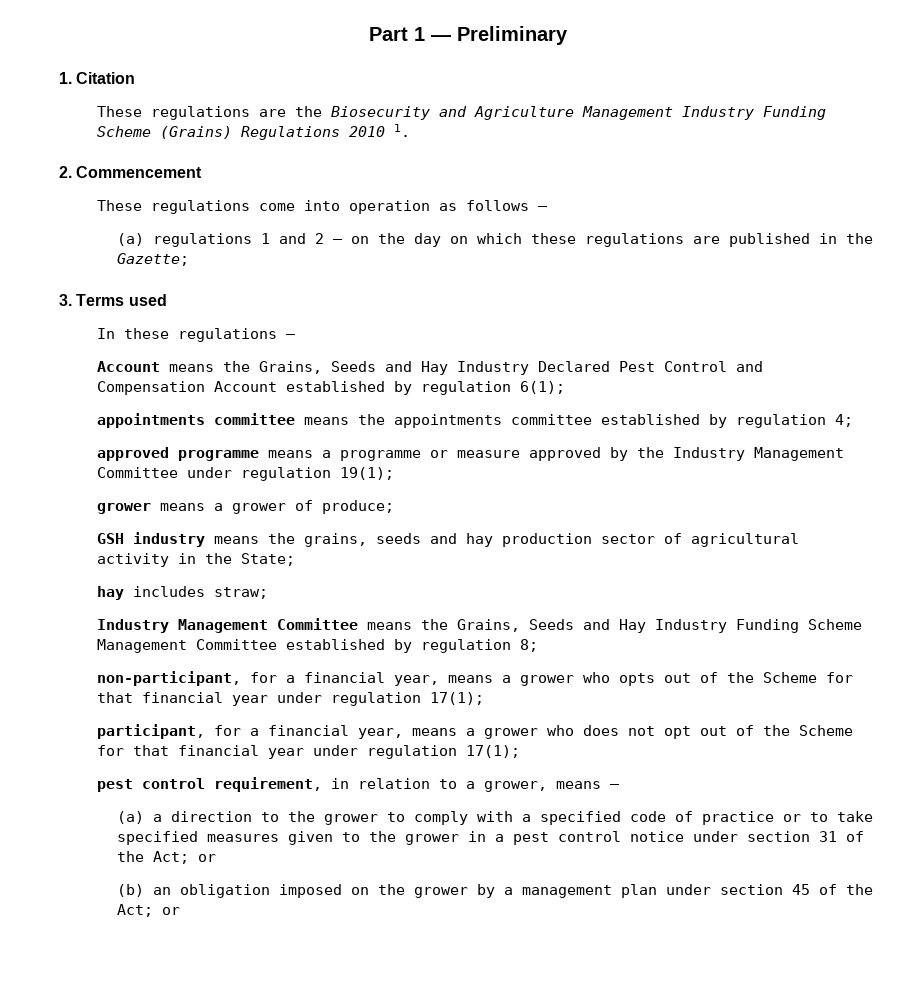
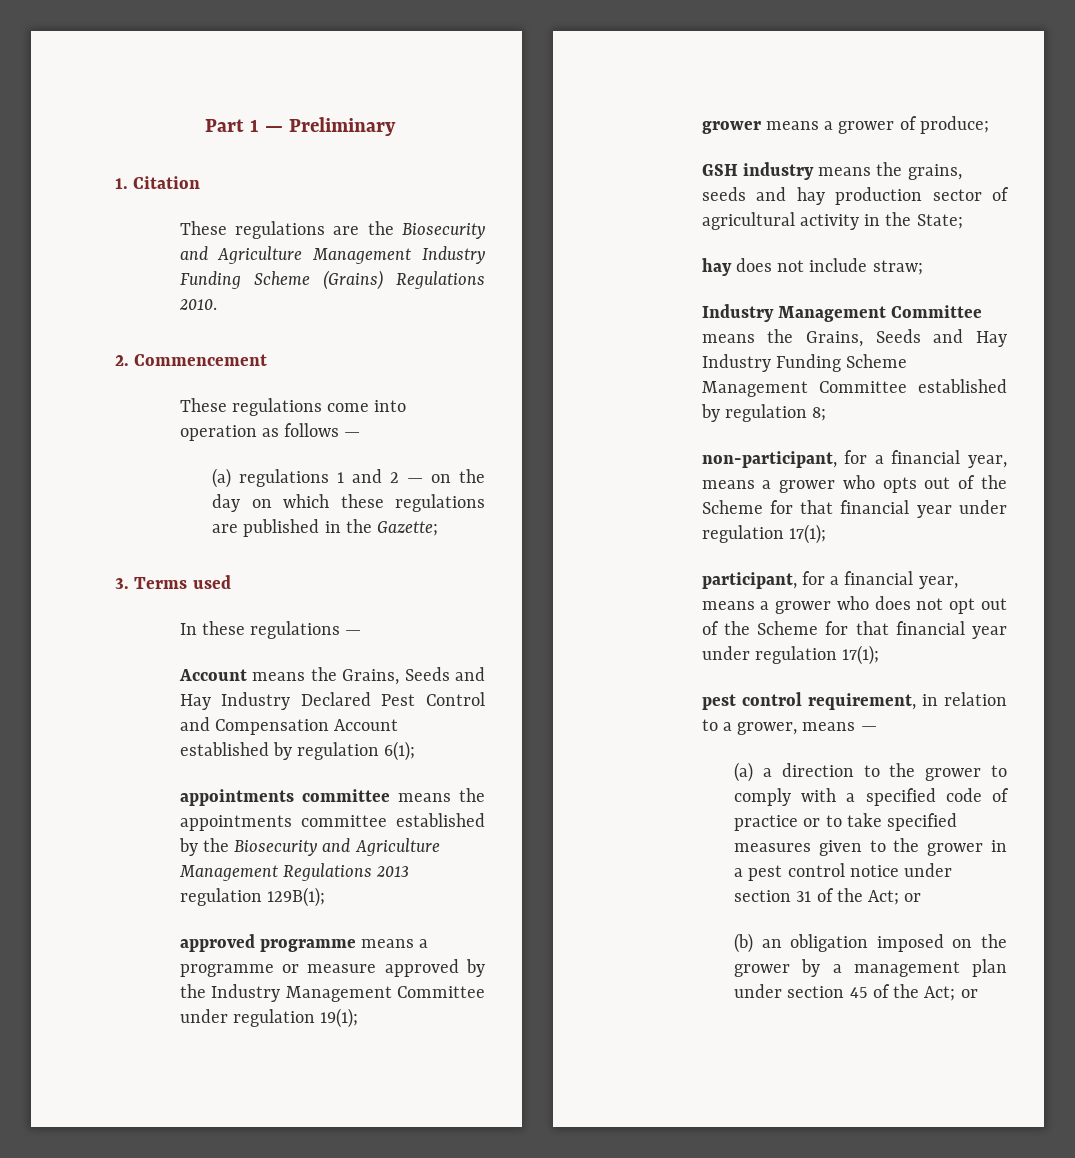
- These regulations are the Biosecurity and Agriculture Management Industry Funding Scheme (Grains) Regulations 2010 1.
+ These regulations are the Biosecurity and Agriculture Management Industry Funding Scheme (Grains) Regulations 2010.
- appointments committee means the appointments committee established by regulation 4;
+ appointments committee means the appointments committee established by the Biosecurity and Agriculture Management Regulations 2013 regulation 129B(1);
- hay includes straw;
+ hay does not include straw;

